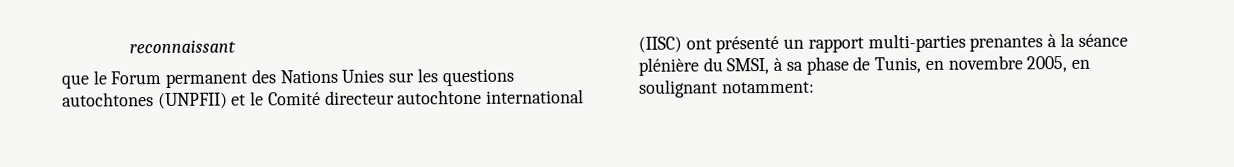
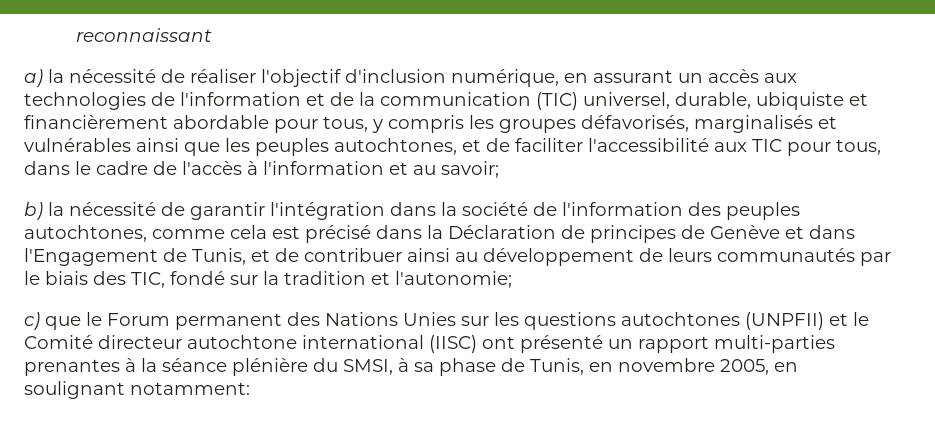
- que le Forum permanent des Nations Unies sur les questions autochtones (UNPFII) et le Comité directeur autochtone international (IISC) ont présenté un rapport multi-parties prenantes à la séance plénière du SMSI, à sa phase de Tunis, en novembre 2005, en soulignant notamment:
+ a) la nécessité de réaliser l'objectif d'inclusion numérique, en assurant un accès aux technologies de l'information et de la communication (TIC) universel, durable, ubiquiste et financièrement abordable pour tous, y compris les groupes défavorisés, marginalisés et vulnérables ainsi que les peuples autochtones, et de faciliter l'accessibilité aux TIC pour tous, dans le cadre de l'accès à l'information et au savoir;
+ b) la nécessité de garantir l'intégration dans la société de l'information des peuples autochtones, comme cela est précisé dans la Déclaration de principes de Genève et dans l'Engagement de Tunis, et de contribuer ainsi au développement de leurs communautés par le biais des TIC, fondé sur la tradition et l'autonomie;
+ c) que le Forum permanent des Nations Unies sur les questions autochtones (UNPFII) et le Comité directeur autochtone international (IISC) ont présenté un rapport multi-parties prenantes à la séance plénière du SMSI, à sa phase de Tunis, en novembre 2005, en soulignant notamment:

